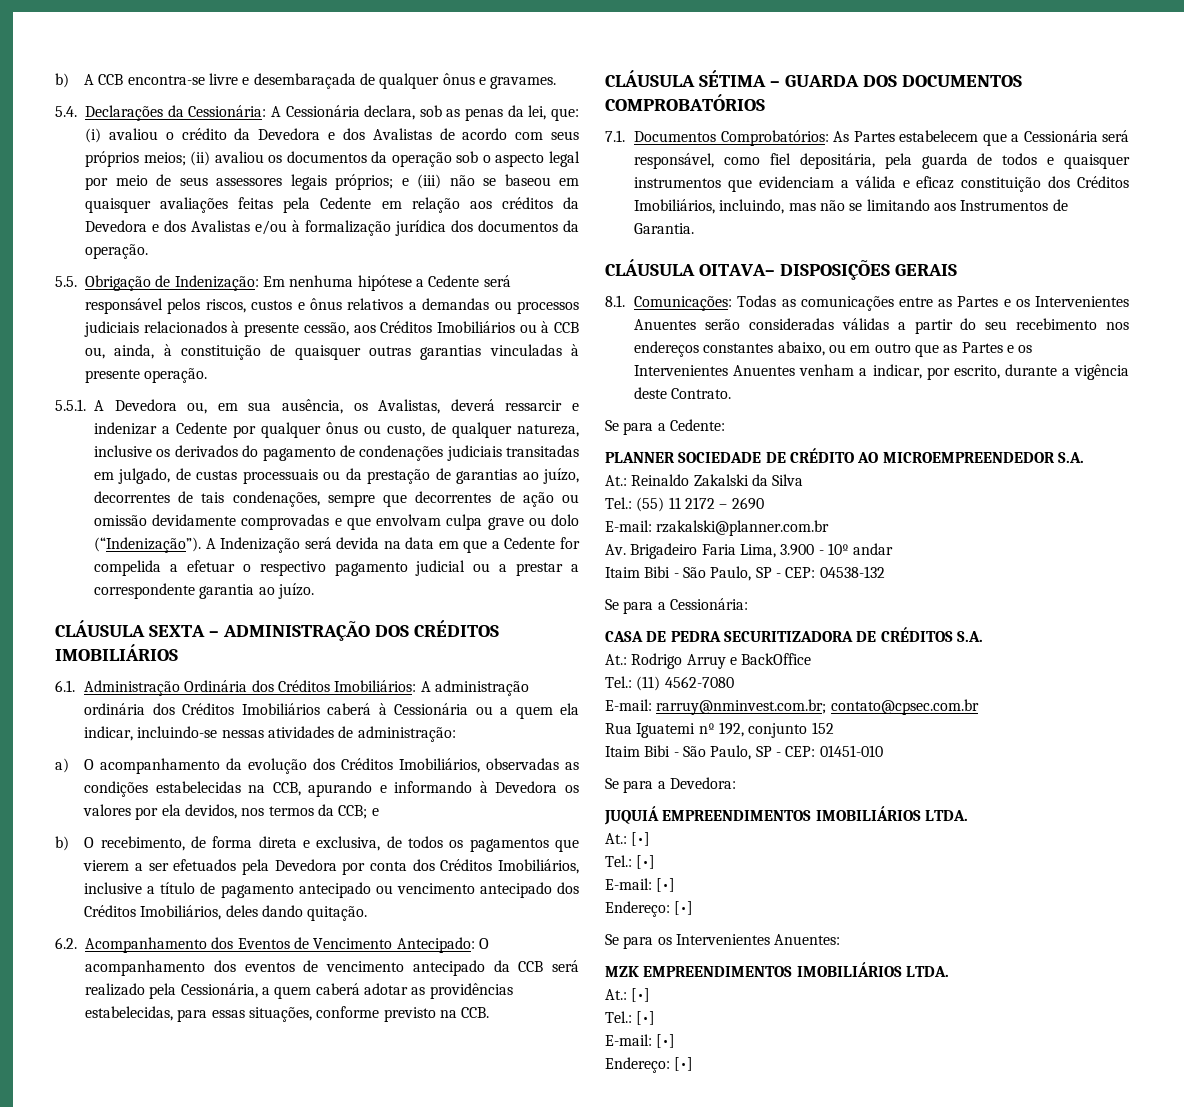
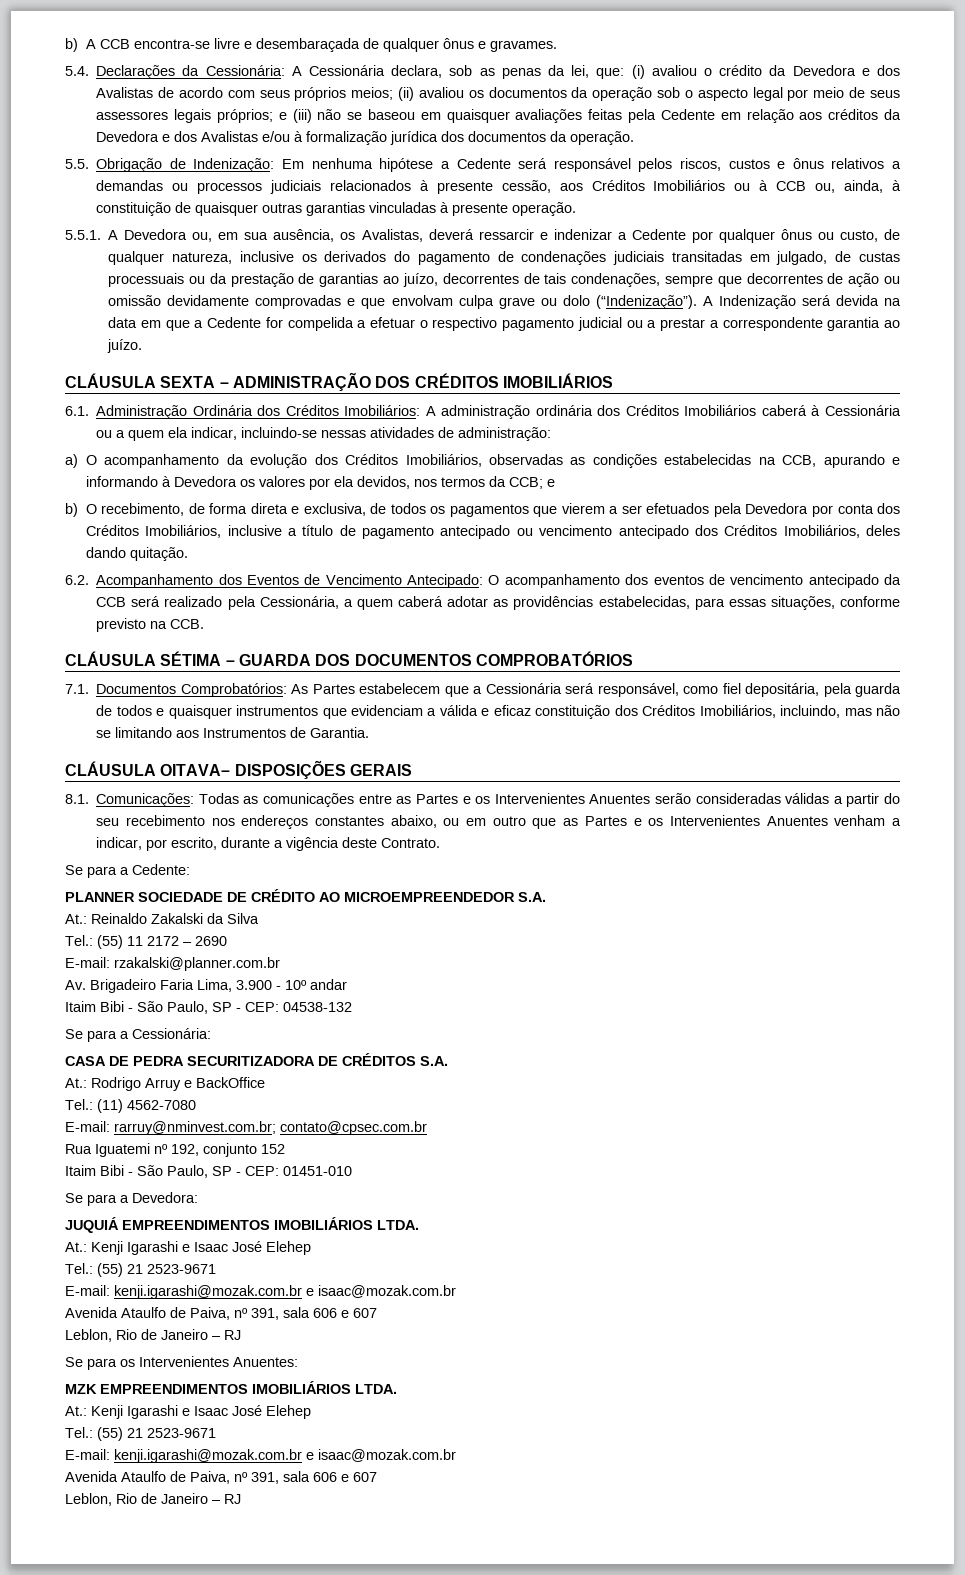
  JUQUIÁ EMPREENDIMENTOS IMOBILIÁRIOS LTDA.
- At.: [•]
- Tel.: [•]
- E-mail: [•]
- Endereço: [•]
+ At.: Kenji Igarashi e Isaac José Elehep
+ Tel.: (55) 21 2523-9671
+ E-mail: kenji.igarashi@mozak.com.br e isaac@mozak.com.br
+ Avenida Ataulfo de Paiva, nº 391, sala 606 e 607
+ Leblon, Rio de Janeiro – RJ
  MZK EMPREENDIMENTOS IMOBILIÁRIOS LTDA.
- At.: [•]
- Tel.: [•]
- E-mail: [•]
- Endereço: [•]
+ At.: Kenji Igarashi e Isaac José Elehep
+ Tel.: (55) 21 2523-9671
+ E-mail: kenji.igarashi@mozak.com.br e isaac@mozak.com.br
+ Avenida Ataulfo de Paiva, nº 391, sala 606 e 607
+ Leblon, Rio de Janeiro – RJ

